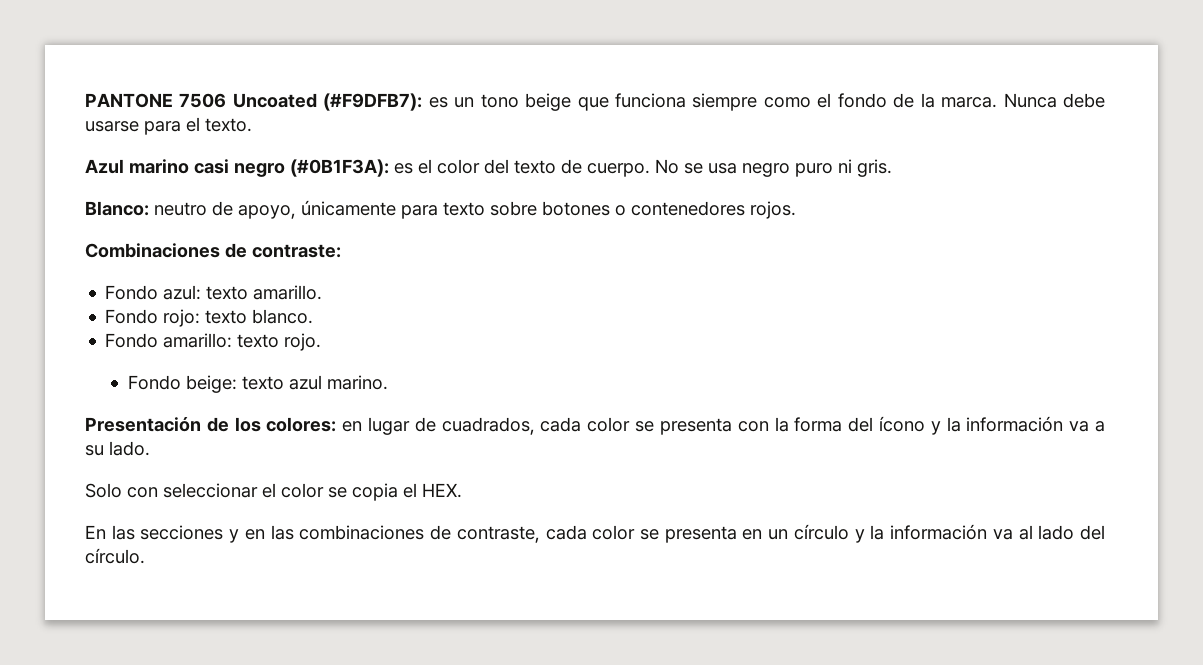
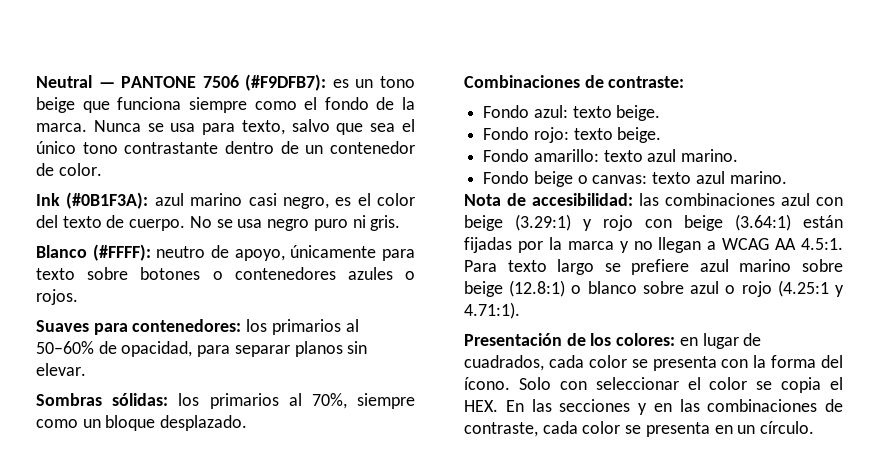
- PANTONE 7506 Uncoated (#F9DFB7): es un tono beige que funciona siempre como el fondo de la marca.
+ Neutral — PANTONE 7506 (#F9DFB7): es un tono beige que funciona siempre como el fondo de la marca.
- Nunca debe usarse para el texto.
- Azul marino casi negro (#0B1F3A): es el color del texto de cuerpo.
+ Nunca se usa para texto, salvo que sea el único tono contrastante dentro de un contenedor de color.
+ Ink (#0B1F3A): azul marino casi negro, es el color del texto de cuerpo.
- Blanco: neutro de apoyo, únicamente para texto sobre botones o contenedores rojos.
+ Blanco (#FFFF): neutro de apoyo, únicamente para texto sobre botones o contenedores azules o rojos.
+ Suaves para contenedores: los primarios al 50–60% de opacidad, para separar planos sin elevar.
+ Sombras sólidas: los primarios al 70%, siempre como un bloque desplazado.
- Fondo azul: texto amarillo.
+ Fondo azul: texto beige.
- Fondo rojo: texto blanco.
+ Fondo rojo: texto beige.
- Fondo amarillo: texto rojo.
- Fondo beige: texto azul marino.
+ Fondo amarillo: texto azul marino.
+ Fondo beige o canvas: texto azul marino.
+ Nota de accesibilidad: las combinaciones azul con beige (3.29:1) y rojo con beige (3.64:1) están fijadas por la marca y no llegan a WCAG AA 4.5:1. Para texto largo se prefiere azul marino sobre beige (12.8:1) o blanco sobre azul o rojo (4.25:1 y 4.71:1).
- Presentación de los colores: en lugar de cuadrados, cada color se presenta con la forma del ícono y la información va a su lado.
- Solo con seleccionar el color se copia el HEX.
- En las secciones y en las combinaciones de contraste, cada color se presenta en un círculo y la información va al lado del círculo.
+ Presentación de los colores: en lugar de cuadrados, cada color se presenta con la forma del ícono. Solo con seleccionar el color se copia el HEX. En las secciones y en las combinaciones de contraste, cada color se presenta en un círculo.

